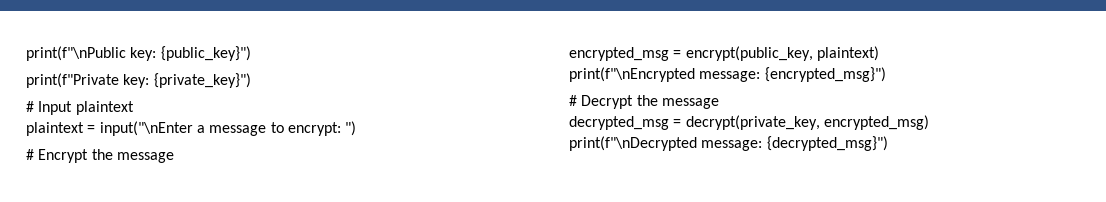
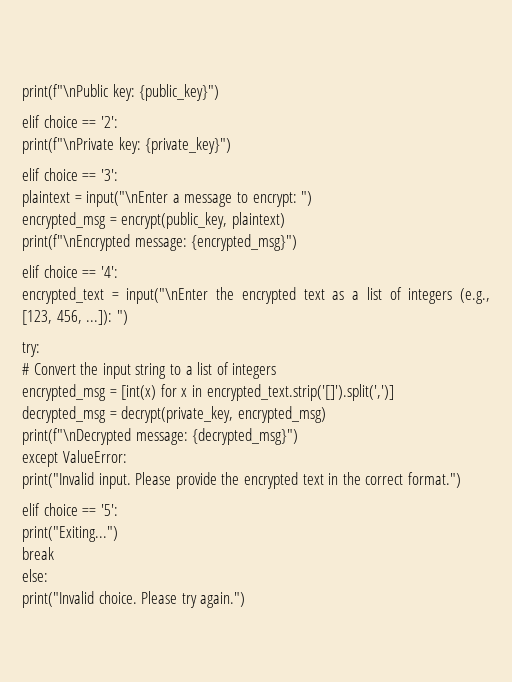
- print(f"Private key: {private_key}")
- # Input plaintext
+ elif choice == '2':
+ print(f"\nPrivate key: {private_key}")
+ elif choice == '3':
- # Encrypt the message
- # Decrypt the message
+ elif choice == '4':
+ encrypted_text = input("\nEnter the encrypted text as a list of integers (e.g., [123, 456, ...]): ")
+ try:
+ # Convert the input string to a list of integers
+ encrypted_msg = [int(x) for x in encrypted_text.strip('[]').split(',')]
+ except ValueError:
+ print("Invalid input. Please provide the encrypted text in the correct format.")
+ elif choice == '5':
+ print("Exiting...")
+ break
+ else:
+ print("Invalid choice. Please try again.")

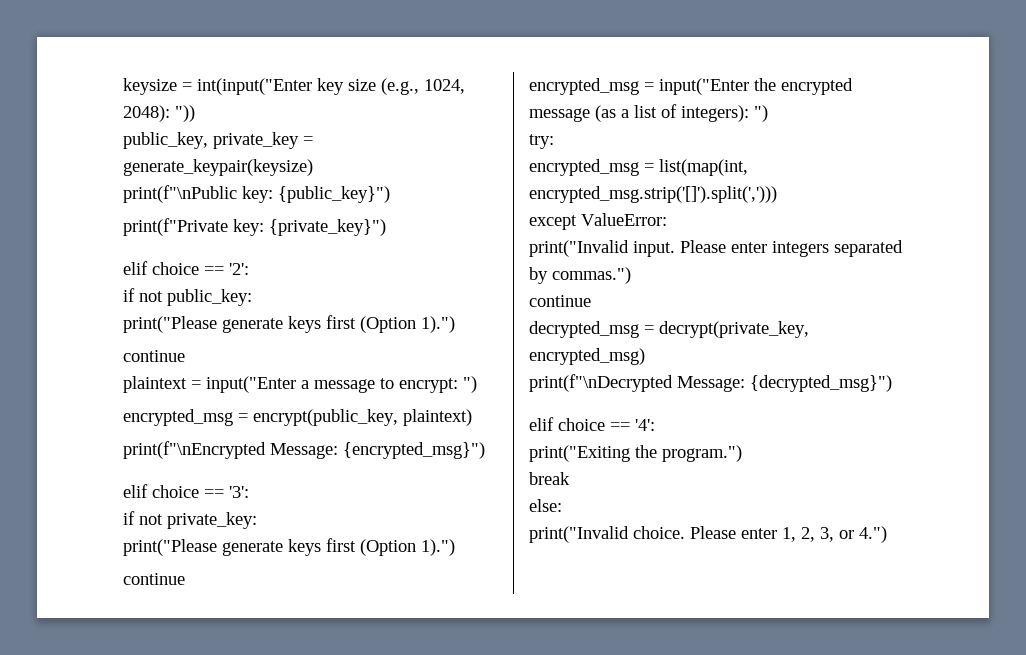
+ keysize = int(input("Enter key size (e.g., 1024, 2048): "))
+ public_key, private_key = generate_keypair(keysize)
+ print(f"Private key: {private_key}")
- print(f"\nPrivate key: {private_key}")
- elif choice == '3':
+ if not public_key:
+ print("Please generate keys first (Option 1).")
+ continue
- plaintext = input("\nEnter a message to encrypt: ")
+ plaintext = input("Enter a message to encrypt: ")
- print(f"\nEncrypted message: {encrypted_msg}")
+ print(f"\nEncrypted Message: {encrypted_msg}")
- elif choice == '4':
- encrypted_text = input("\nEnter the encrypted text as a list of integers (e.g., [123, 456, ...]): ")
+ elif choice == '3':
+ if not private_key:
+ print("Please generate keys first (Option 1).")
+ continue
+ encrypted_msg = input("Enter the encrypted message (as a list of integers): ")
  try:
- # Convert the input string to a list of integers
- encrypted_msg = [int(x) for x in encrypted_text.strip('[]').split(',')]
+ encrypted_msg = list(map(int, encrypted_msg.strip('[]').split(',')))
+ except ValueError:
+ print("Invalid input. Please enter integers separated by commas.")
+ continue
- print(f"\nDecrypted message: {decrypted_msg}")
+ print(f"\nDecrypted Message: {decrypted_msg}")
- except ValueError:
- print("Invalid input. Please provide the encrypted text in the correct format.")
- elif choice == '5':
- print("Exiting...")
+ elif choice == '4':
+ print("Exiting the program.")
- Please try again.")
+ Please enter 1, 2, 3, or 4.")

